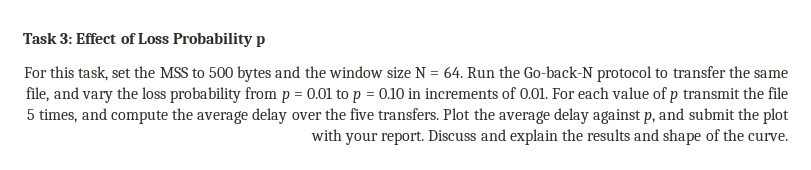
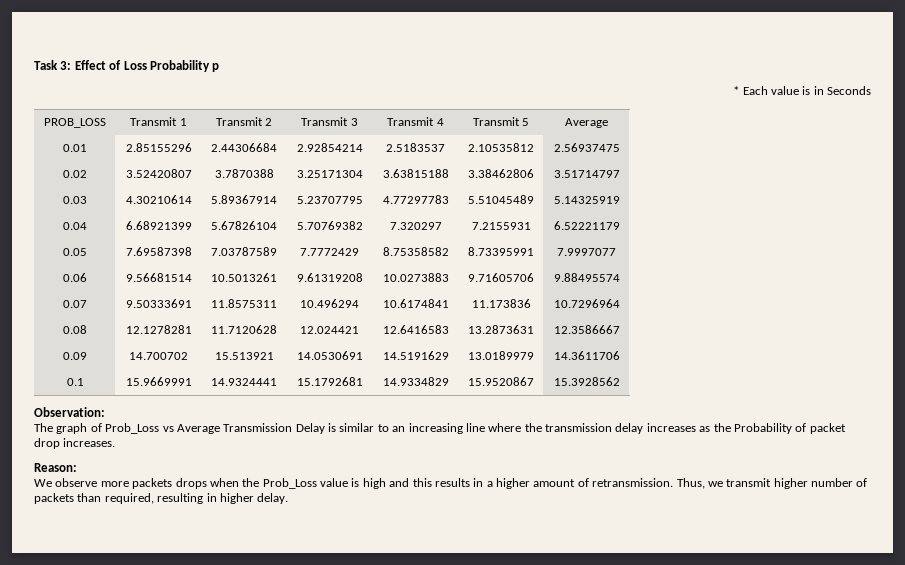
- For this task, set the MSS to 500 bytes and the window size N = 64. Run the Go-back-N protocol to transfer the same file, and vary the loss probability from p = 0.01 to p = 0.10 in increments of 0.01. For each value of p transmit the file 5 times, and compute the average delay over the five transfers. Plot the average delay against p, and submit the plot with your report. Discuss and explain the results and shape of the curve.
+ * Each value is in Seconds
+ PROB_LOSS | Transmit 1 | Transmit 2 | Transmit 3 | Transmit 4 | Transmit 5 | Average
+ 0.01 | 2.85155296 | 2.44306684 | 2.92854214 | 2.5183537 | 2.10535812 | 2.56937475
+ 0.02 | 3.52420807 | 3.7870388 | 3.25171304 | 3.63815188 | 3.38462806 | 3.51714797
+ 0.03 | 4.30210614 | 5.89367914 | 5.23707795 | 4.77297783 | 5.51045489 | 5.14325919
+ 0.04 | 6.68921399 | 5.67826104 | 5.70769382 | 7.320297 | 7.2155931 | 6.52221179
+ 0.05 | 7.69587398 | 7.03787589 | 7.7772429 | 8.75358582 | 8.73395991 | 7.9997077
+ 0.06 | 9.56681514 | 10.5013261 | 9.61319208 | 10.0273883 | 9.71605706 | 9.88495574
+ 0.07 | 9.50333691 | 11.8575311 | 10.496294 | 10.6174841 | 11.173836 | 10.7296964
+ 0.08 | 12.1278281 | 11.7120628 | 12.024421 | 12.6416583 | 13.2873631 | 12.3586667
+ 0.09 | 14.700702 | 15.513921 | 14.0530691 | 14.5191629 | 13.0189979 | 14.3611706
+ 0.1 | 15.9669991 | 14.9324441 | 15.1792681 | 14.9334829 | 15.9520867 | 15.3928562
+ Observation:
+ The graph of Prob_Loss vs Average Transmission Delay is similar to an increasing line where the transmission delay increases as the Probability of packet drop increases.
+ Reason:
+ We observe more packets drops when the Prob_Loss value is high and this results in a higher amount of retransmission. Thus, we transmit higher number of packets than required, resulting in higher delay.

